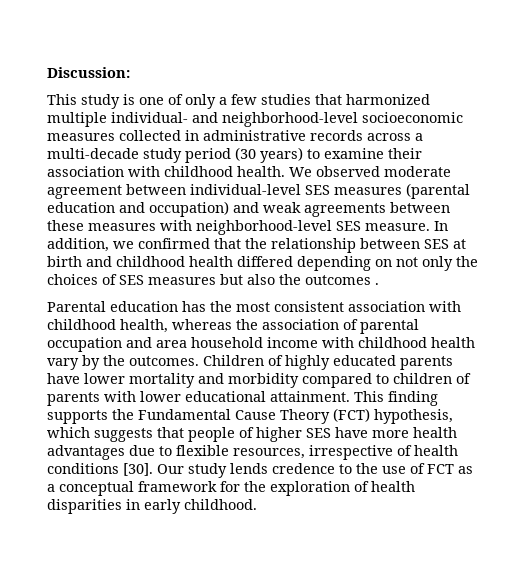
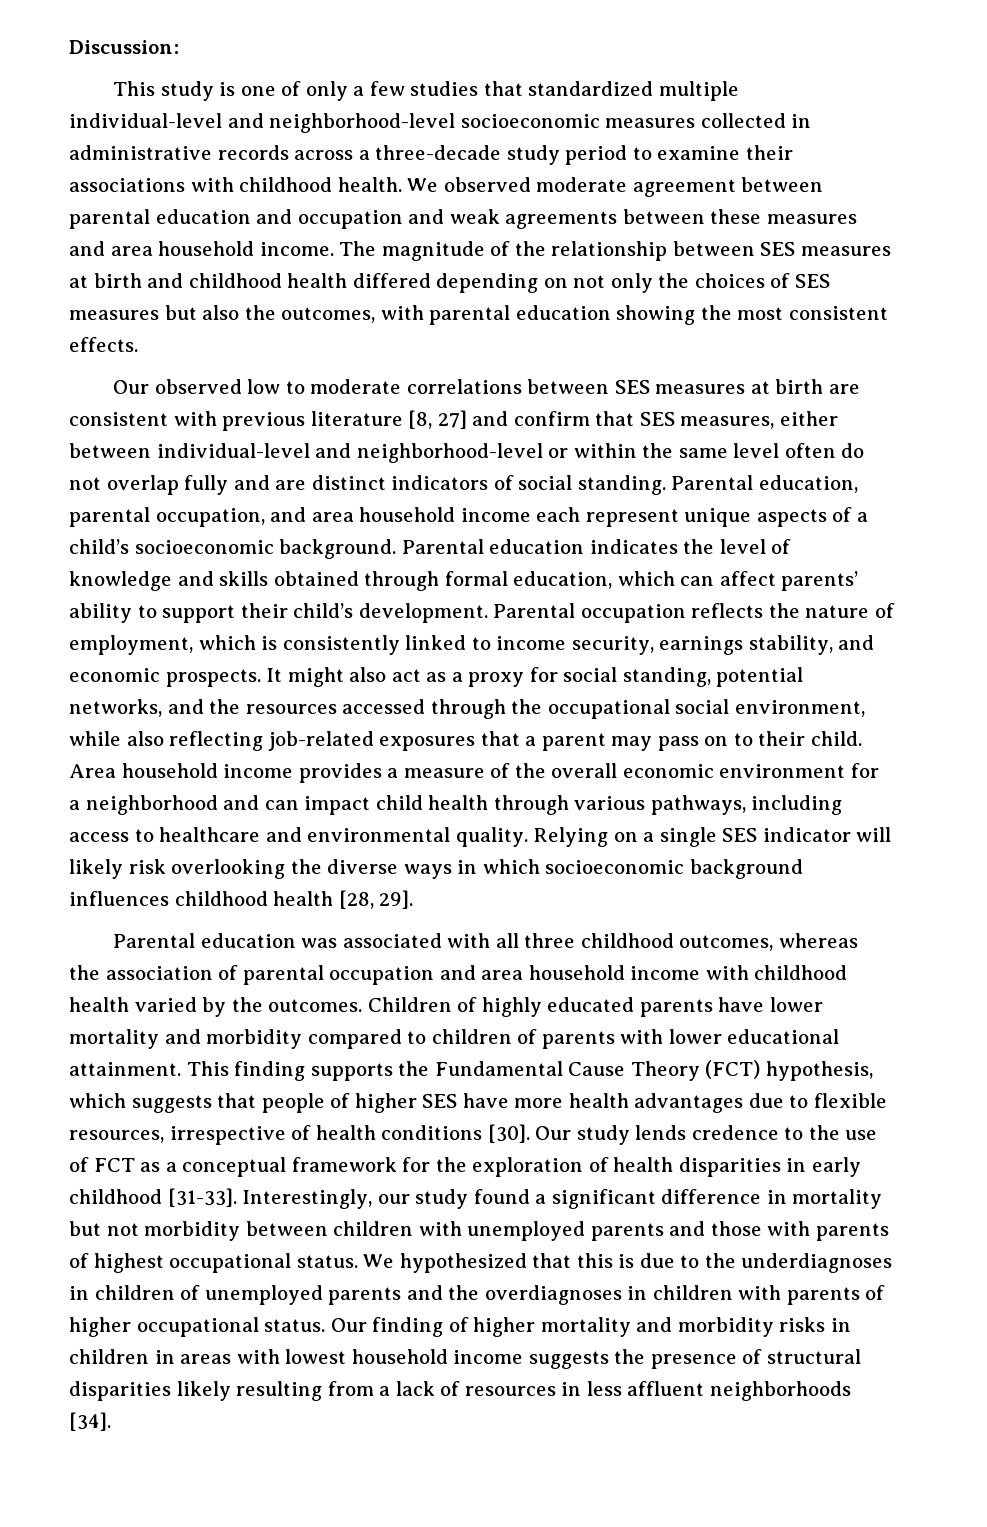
- This study is one of only a few studies that harmonized multiple individual- and neighborhood-level socioeconomic measures collected in administrative records across a multi-decade study period (30 years) to examine their association with childhood health.
+ This study is one of only a few studies that standardized multiple individual-level and neighborhood-level socioeconomic measures collected in administrative records across a three-decade study period to examine their associations with childhood health.
- We observed moderate agreement between individual-level SES measures (parental education and occupation) and weak agreements between these measures with neighborhood-level SES measure. In addition, we confirmed that the relationship between SES at birth and childhood health differed depending on not only the choices of SES measures but also the outcomes .
- Parental education has the most consistent association with childhood health, whereas the association of parental occupation and area household income with childhood health vary by the outcomes.
+ We observed moderate agreement between parental education and occupation and weak agreements between these measures and area household income. The magnitude of the relationship between SES measures at birth and childhood health differed depending on not only the choices of SES measures but also the outcomes, with parental education showing the most consistent effects.
+ Our observed low to moderate correlations between SES measures at birth are consistent with previous literature [8, 27] and confirm that SES measures, either between individual-level and neighborhood-level or within the same level often do not overlap fully and are distinct indicators of social standing. Parental education, parental occupation, and area household income each represent unique aspects of a child’s socioeconomic background. Parental education indicates the level of knowledge and skills obtained through formal education, which can affect parents’ ability to support their child’s development. Parental occupation reflects the nature of employment, which is consistently linked to income security, earnings stability, and economic prospects. It might also act as a proxy for social standing, potential networks, and the resources accessed through the occupational social environment, while also reflecting job-related exposures that a parent may pass on to their child. Area household income provides a measure of the overall economic environment for a neighborhood and can impact child health through various pathways, including access to healthcare and environmental quality. Relying on a single SES indicator will likely risk overlooking the diverse ways in which socioeconomic background influences childhood health [28, 29].
+ Parental education was associated with all three childhood outcomes, whereas the association of parental occupation and area household income with childhood health varied by the outcomes.
- Our study lends credence to the use of FCT as a conceptual framework for the exploration of health disparities in early childhood.
+ Our study lends credence to the use of FCT as a conceptual framework for the exploration of health disparities in early childhood [31-33]. Interestingly, our study found a significant difference in mortality but not morbidity between children with unemployed parents and those with parents of highest occupational status. We hypothesized that this is due to the underdiagnoses in children of unemployed parents and the overdiagnoses in children with parents of higher occupational status. Our finding of higher mortality and morbidity risks in children in areas with lowest household income suggests the presence of structural disparities likely resulting from a lack of resources in less affluent neighborhoods [34].

